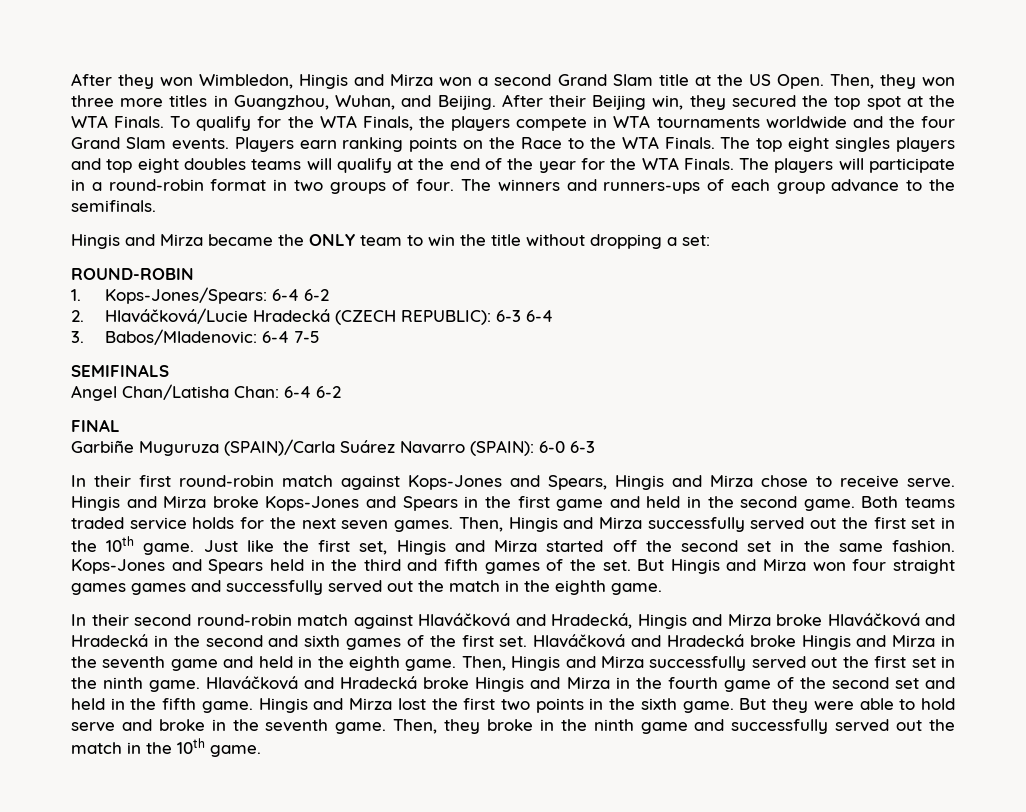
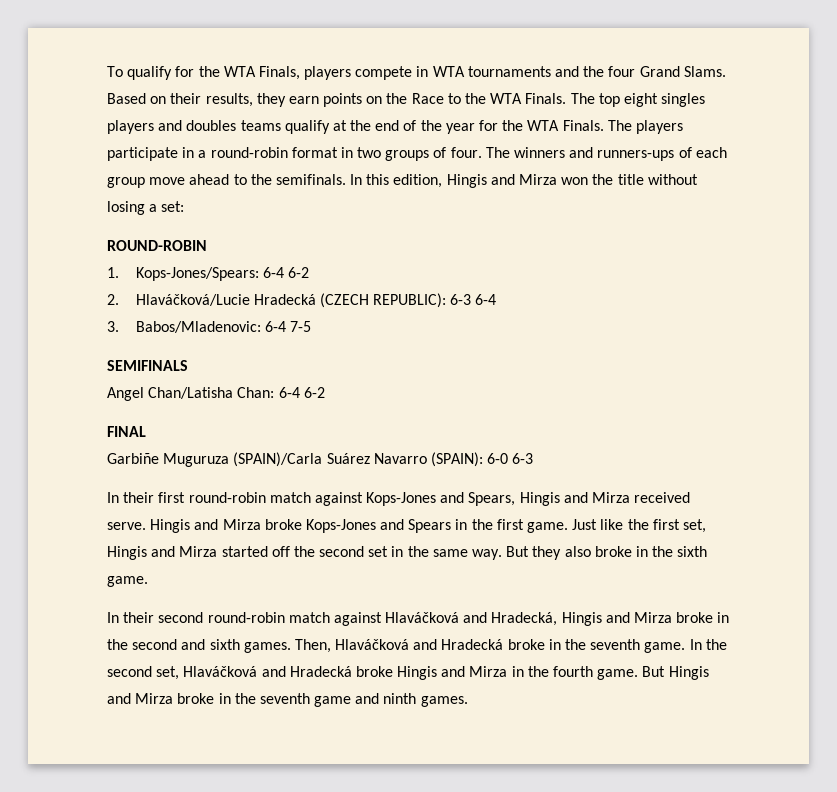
- After they won Wimbledon, Hingis and Mirza won a second Grand Slam title at the US Open. Then, they won three more titles in Guangzhou, Wuhan, and Beijing. After their Beijing win, they secured the top spot at the WTA Finals. To qualify for the WTA Finals, the players compete in WTA tournaments worldwide and the four Grand Slam events. Players earn ranking points on the Race to the WTA Finals.
+ To qualify for the WTA Finals, players compete in WTA tournaments and the four Grand Slams. Based on their results, they earn points on the Race to the WTA Finals.
- The top eight singles players and top eight doubles teams will qualify at the end of the year for the WTA Finals.
+ The top eight singles players and doubles teams qualify at the end of the year for the WTA Finals.
- The players will participate in a round-robin format in two groups of four.
+ The players participate in a round-robin format in two groups of four.
- The winners and runners-ups of each group advance to the semifinals.
- Hingis and Mirza became the ONLY team to win the title without dropping a set:
+ The winners and runners-ups of each group move ahead to the semifinals. In this edition, Hingis and Mirza won the title without losing a set:
- In their first round-robin match against Kops-Jones and Spears, Hingis and Mirza chose to receive serve.
+ In their first round-robin match against Kops-Jones and Spears, Hingis and Mirza received serve.
- Hingis and Mirza broke Kops-Jones and Spears in the first game and held in the second game. Both teams traded service holds for the next seven games. Then, Hingis and Mirza successfully served out the first set in the 10th game.
+ Hingis and Mirza broke Kops-Jones and Spears in the first game.
- Just like the first set, Hingis and Mirza started off the second set in the same fashion. Kops-Jones and Spears held in the third and fifth games of the set. But Hingis and Mirza won four straight games games and successfully served out the match in the eighth game.
+ Just like the first set, Hingis and Mirza started off the second set in the same way. But they also broke in the sixth game.
- In their second round-robin match against Hlaváčková and Hradecká, Hingis and Mirza broke Hlaváčková and Hradecká in the second and sixth games of the first set. Hlaváčková and Hradecká broke Hingis and Mirza in the seventh game and held in the eighth game. Then, Hingis and Mirza successfully served out the first set in the ninth game. Hlaváčková and Hradecká broke Hingis and Mirza in the fourth game of the second set and held in the fifth game. Hingis and Mirza lost the first two points in the sixth game. But they were able to hold serve and broke in the seventh game. Then, they broke in the ninth game and successfully served out the match in the 10th game.
+ In their second round-robin match against Hlaváčková and Hradecká, Hingis and Mirza broke in the second and sixth games. Then, Hlaváčková and Hradecká broke in the seventh game. In the second set, Hlaváčková and Hradecká broke Hingis and Mirza in the fourth game. But Hingis and Mirza broke in the seventh game and ninth games.

